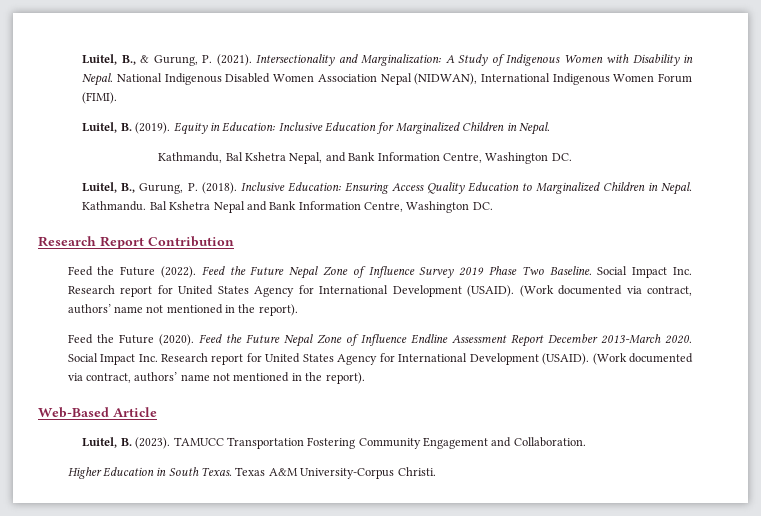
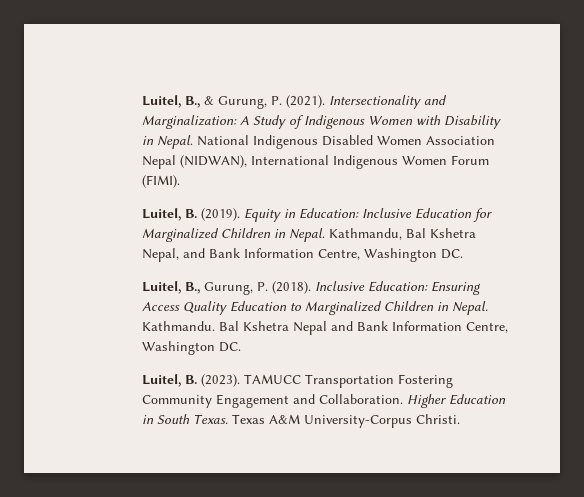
- Equity in Education: Inclusive Education for Marginalized Children in Nepal.
- Kathmandu, Bal Kshetra Nepal, and Bank Information Centre, Washington DC.
+ Equity in Education: Inclusive Education for Marginalized Children in Nepal. Kathmandu, Bal Kshetra Nepal, and Bank Information Centre, Washington DC.
- Research Report Contribution
- Feed the Future (2022). Feed the Future Nepal Zone of Influence Survey 2019 Phase Two Baseline. Social Impact Inc. Research report for United States Agency for International Development (USAID). (Work documented via contract, authors’ name not mentioned in the report).
- Feed the Future (2020). Feed the Future Nepal Zone of Influence Endline Assessment Report December 2013-March 2020. Social Impact Inc. Research report for United States Agency for International Development (USAID). (Work documented via contract, authors’ name not mentioned in the report).
- Web-Based Article
- TAMUCC Transportation Fostering Community Engagement and Collaboration.
- Higher Education in South Texas.
+ TAMUCC Transportation Fostering Community Engagement and Collaboration. Higher Education in South Texas.

